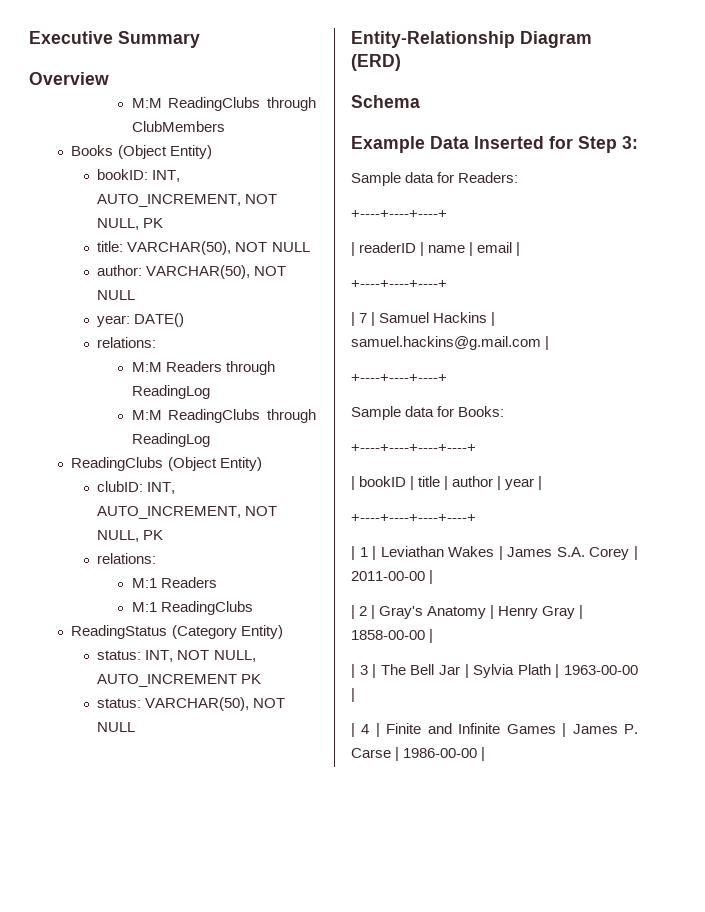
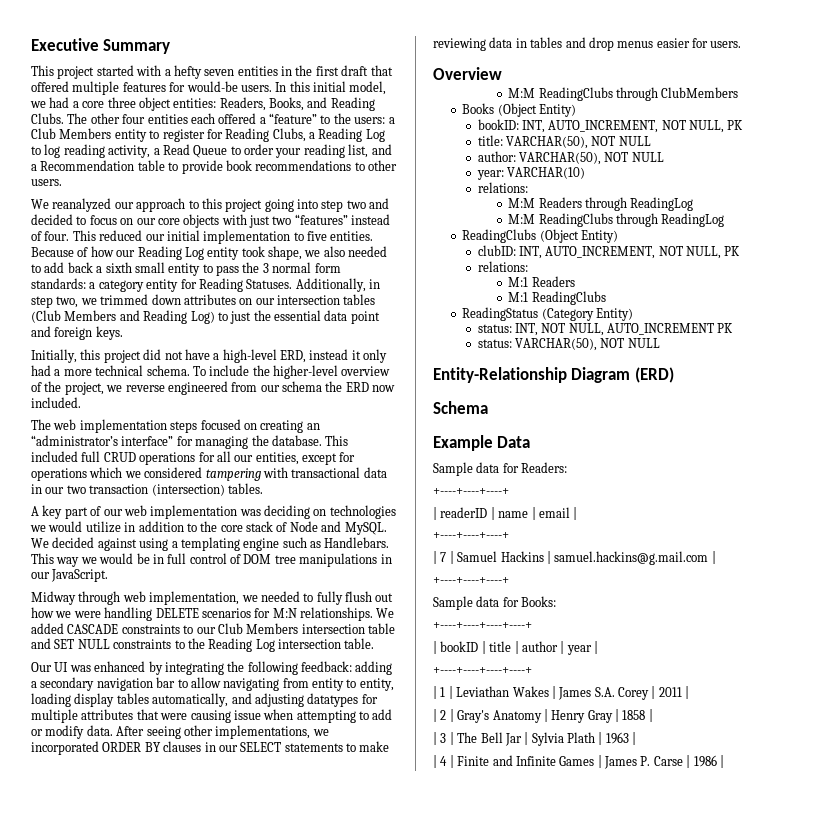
+ This project started with a hefty seven entities in the first draft that offered multiple features for would-be users. In this initial model, we had a core three object entities: Readers, Books, and Reading Clubs. The other four entities each offered a “feature” to the users: a Club Members entity to register for Reading Clubs, a Reading Log to log reading activity, a Read Queue to order your reading list, and a Recommendation table to provide book recommendations to other users.
+ We reanalyzed our approach to this project going into step two and decided to focus on our core objects with just two “features” instead of four. This reduced our initial implementation to five entities. Because of how our Reading Log entity took shape, we also needed to add back a sixth small entity to pass the 3 normal form standards: a category entity for Reading Statuses. Additionally, in step two, we trimmed down attributes on our intersection tables (Club Members and Reading Log) to just the essential data point and foreign keys.
+ Initially, this project did not have a high-level ERD, instead it only had a more technical schema. To include the higher-level overview of the project, we reverse engineered from our schema the ERD now included.
+ The web implementation steps focused on creating an “administrator’s interface” for managing the database. This included full CRUD operations for all our entities, except for operations which we considered tampering with transactional data in our two transaction (intersection) tables.
+ A key part of our web implementation was deciding on technologies we would utilize in addition to the core stack of Node and MySQL. We decided against using a templating engine such as Handlebars. This way we would be in full control of DOM tree manipulations in our JavaScript.
+ Midway through web implementation, we needed to fully flush out how we were handling DELETE scenarios for M:N relationships. We added CASCADE constraints to our Club Members intersection table and SET NULL constraints to the Reading Log intersection table.
+ Our UI was enhanced by integrating the following feedback: adding a secondary navigation bar to allow navigating from entity to entity, loading display tables automatically, and adjusting datatypes for multiple attributes that were causing issue when attempting to add or modify data. After seeing other implementations, we incorporated ORDER BY clauses in our SELECT statements to make reviewing data in tables and drop menus easier for users.
- year: DATE()
+ year: VARCHAR(10)
- Example Data Inserted for Step 3:
+ Example Data
- | 1 | Leviathan Wakes | James S.A. Corey | 2011-00-00 |
+ | 1 | Leviathan Wakes | James S.A. Corey | 2011 |
- | 2 | Gray's Anatomy | Henry Gray | 1858-00-00 |
+ | 2 | Gray's Anatomy | Henry Gray | 1858 |
- | 3 | The Bell Jar | Sylvia Plath | 1963-00-00 |
+ | 3 | The Bell Jar | Sylvia Plath | 1963 |
- | 4 | Finite and Infinite Games | James P. Carse | 1986-00-00 |
+ | 4 | Finite and Infinite Games | James P. Carse | 1986 |

